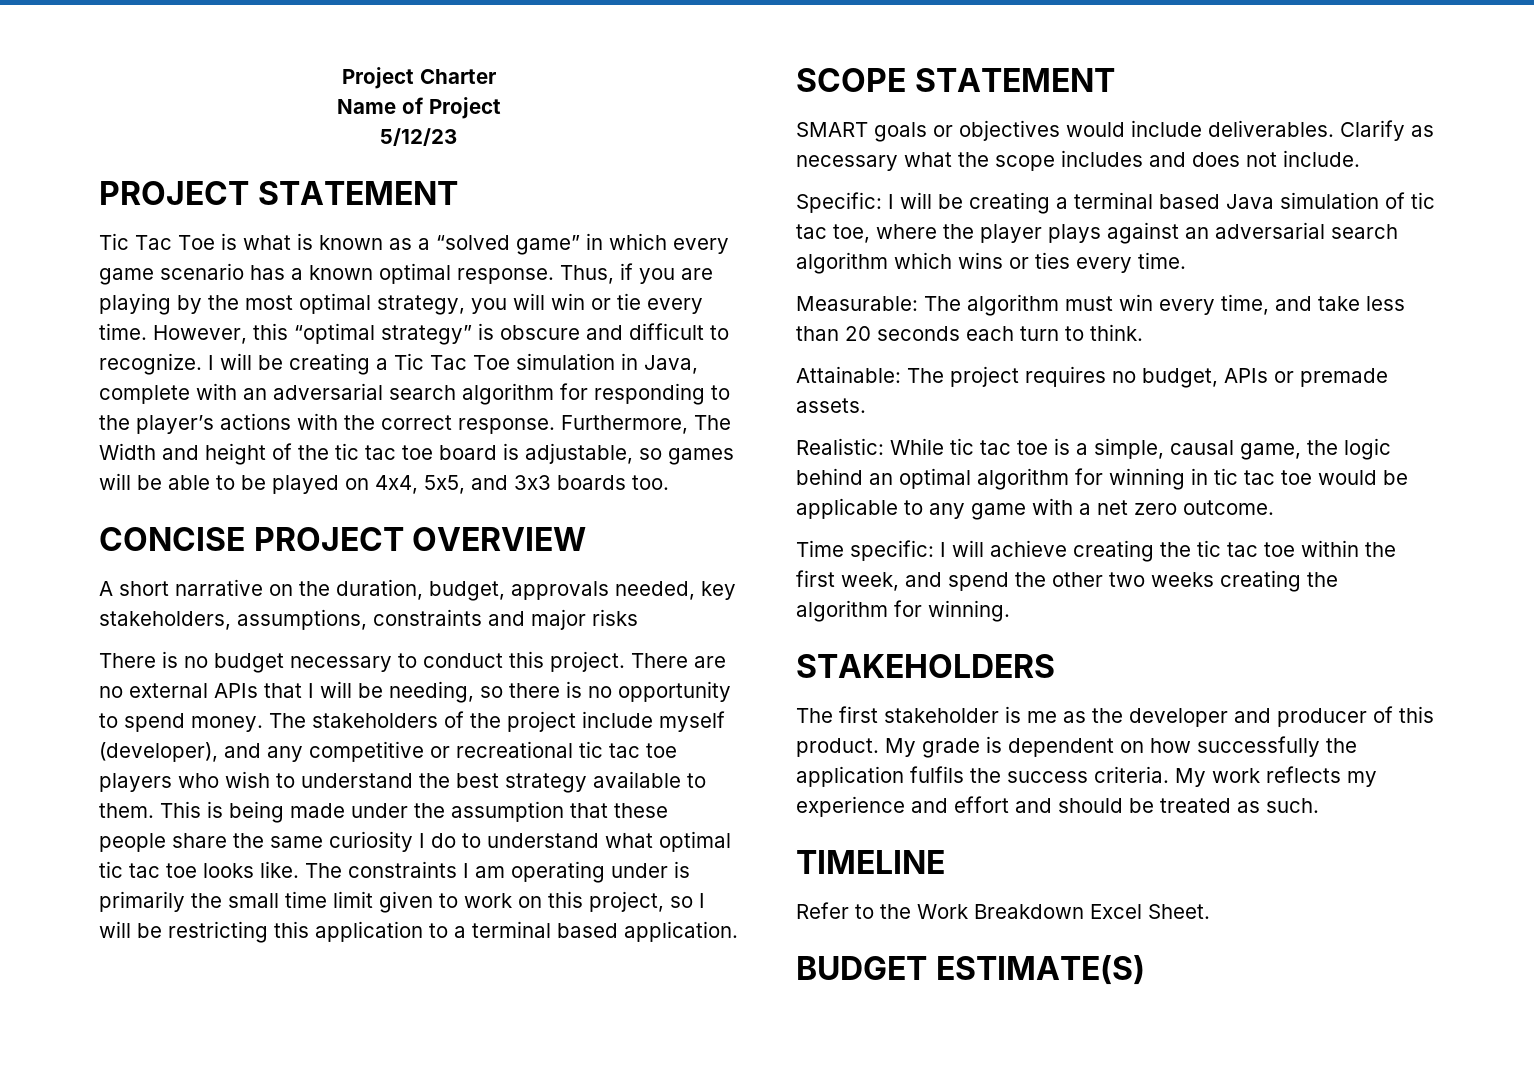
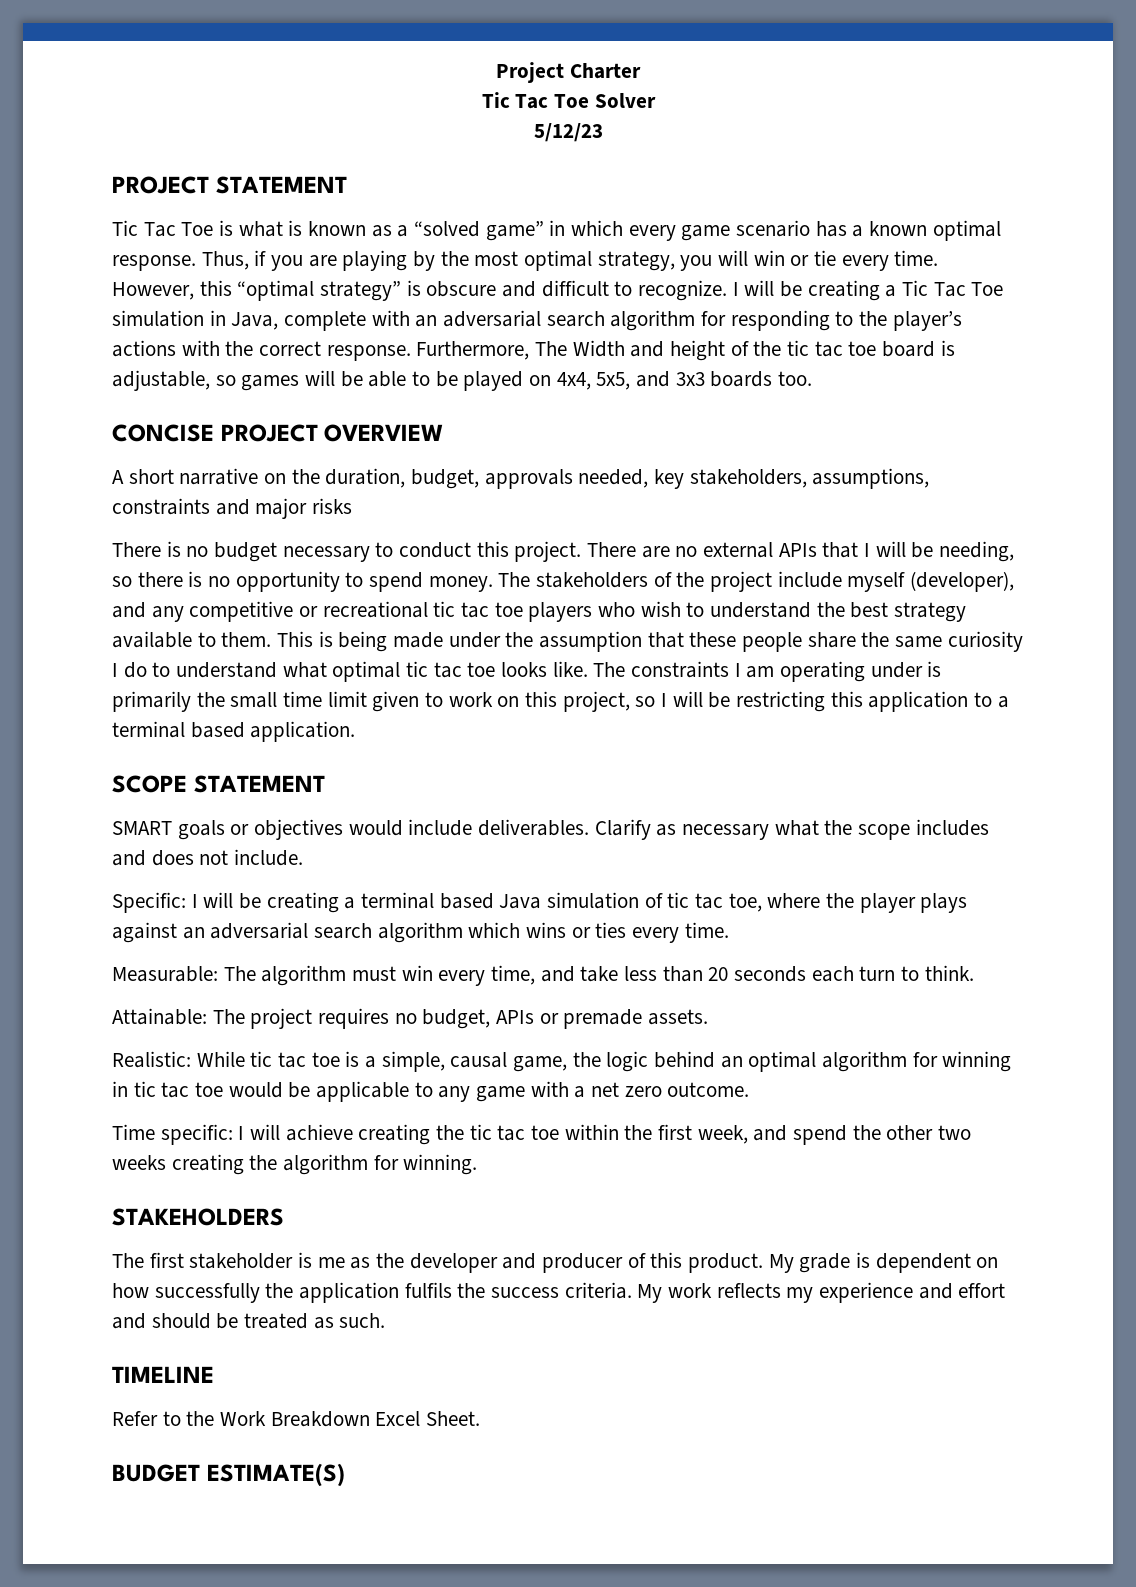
- Name of Project
+ Tic Tac Toe Solver

